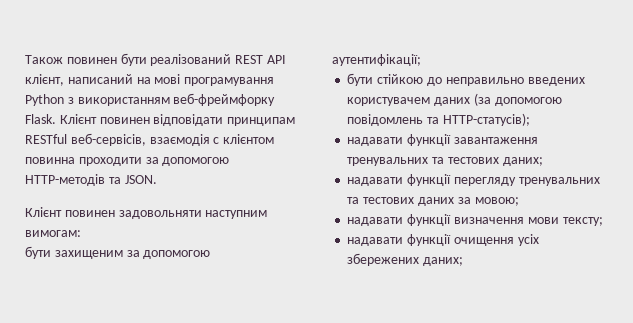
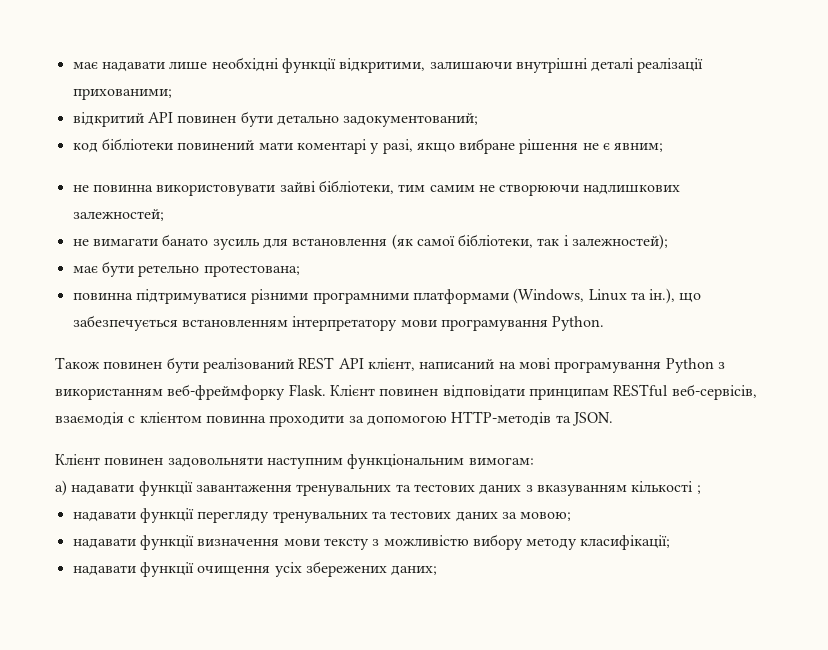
+ має надавати лише необхідні функції відкритими, залишаючи внутрішні деталі реалізації прихованими;
+ відкритий API повинен бути детально задокументований;
+ код бібліотеки повинений мати коментарі у разі, якщо вибране рішення не є явним;
+ не повинна використовувати зайві бібліотеки, тим самим не створюючи надлишкових залежностей;
+ не вимагати банато зусиль для встановлення (як самої бібліотеки, так і залежностей);
+ має бути ретельно протестована;
+ повинна підтримуватися різними програмними платформами (Windows, Linux та ін.), що забезпечується встановленням інтерпретатору мови програмування Python.
- Клієнт повинен задовольняти наступним вимогам:
+ Клієнт повинен задовольняти наступним функціональним вимогам:
- бути захищеним за допомогою аутентифікації;
- бути стійкою до неправильно введених користувачем даних (за допомогою повідомлень та HTTP-статусів);
- надавати функції завантаження тренувальних та тестових даних;
+ а) надавати функції завантаження тренувальних та тестових даних з вказуванням кількості ;
- надавати функції визначення мови тексту;
+ надавати функції визначення мови тексту з можливістю вибору методу класифікації;

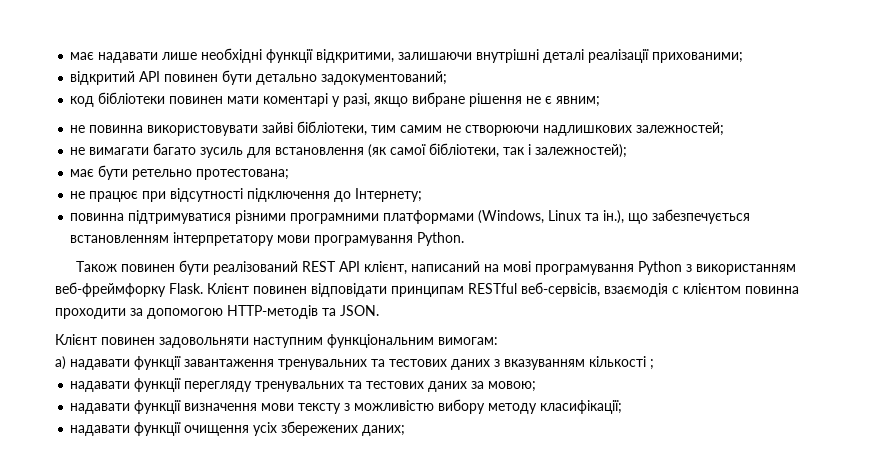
- код бібліотеки повинений мати коментарі у разі, якщо вибране рішення не є явним;
+ код бібліотеки повинен мати коментарі у разі, якщо вибране рішення не є явним;
- не вимагати банато зусиль для встановлення (як самої бібліотеки, так і залежностей);
+ не вимагати багато зусиль для встановлення (як самої бібліотеки, так і залежностей);
+ не працює при відсутності підключення до Інтернету;

